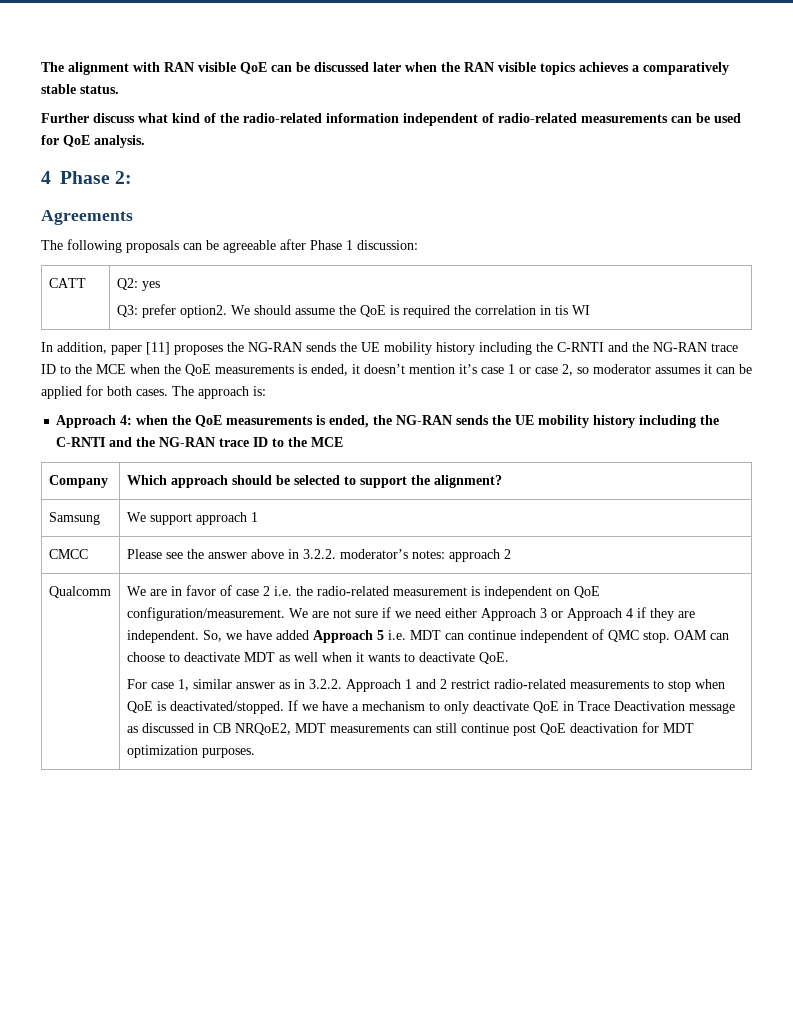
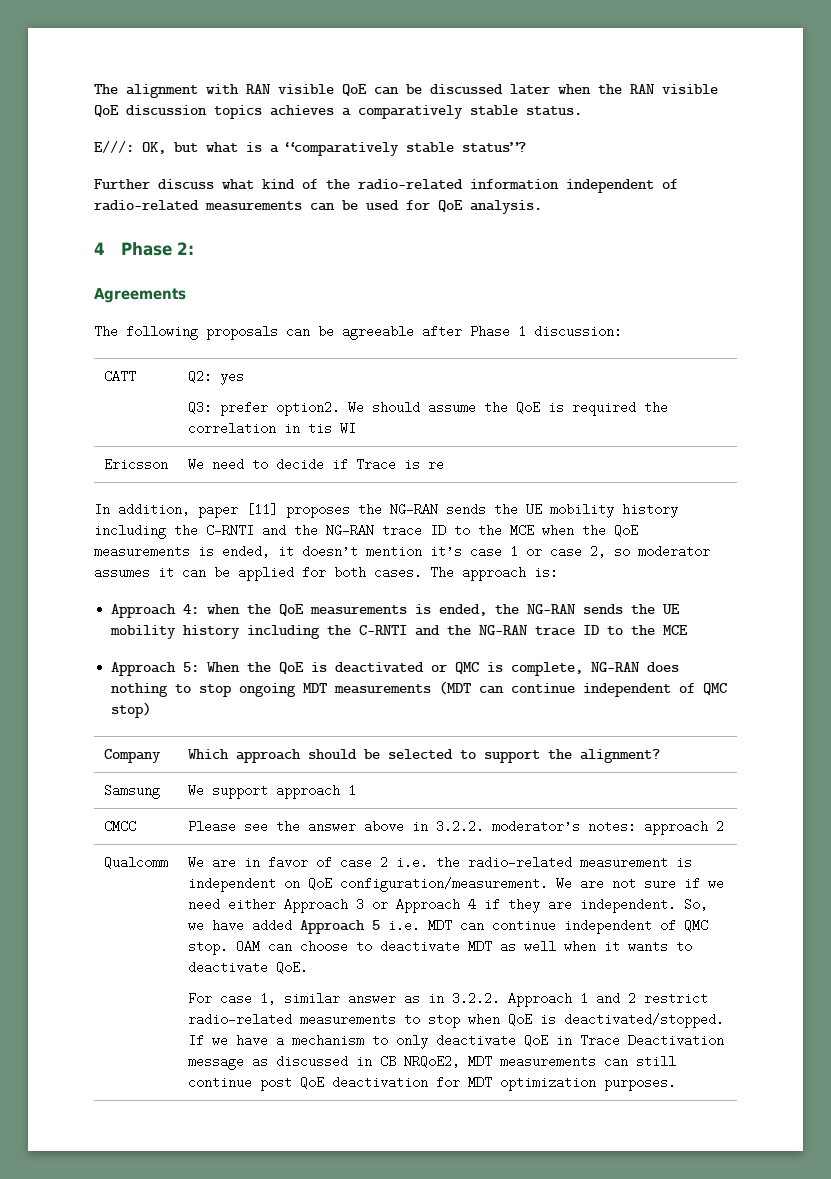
- The alignment with RAN visible QoE can be discussed later when the RAN visible topics achieves a comparatively stable status.
+ The alignment with RAN visible QoE can be discussed later when the RAN visible QoE discussion topics achieves a comparatively stable status.
+ E///: OK, but what is a “comparatively stable status”?
+ Ericsson | We need to decide if Trace is re
+ Approach 5: When the QoE is deactivated or QMC is complete, NG-RAN does nothing to stop ongoing MDT measurements (MDT can continue independent of QMC stop)

